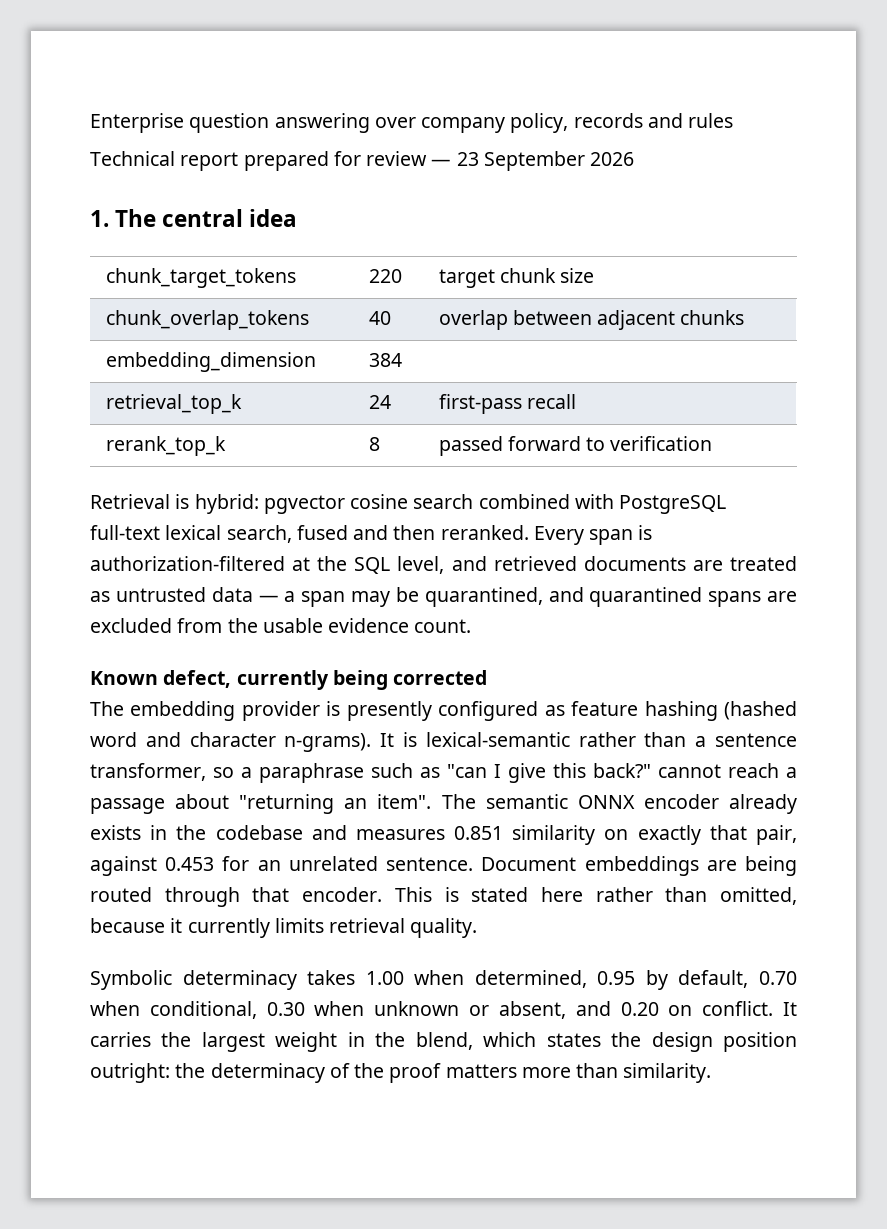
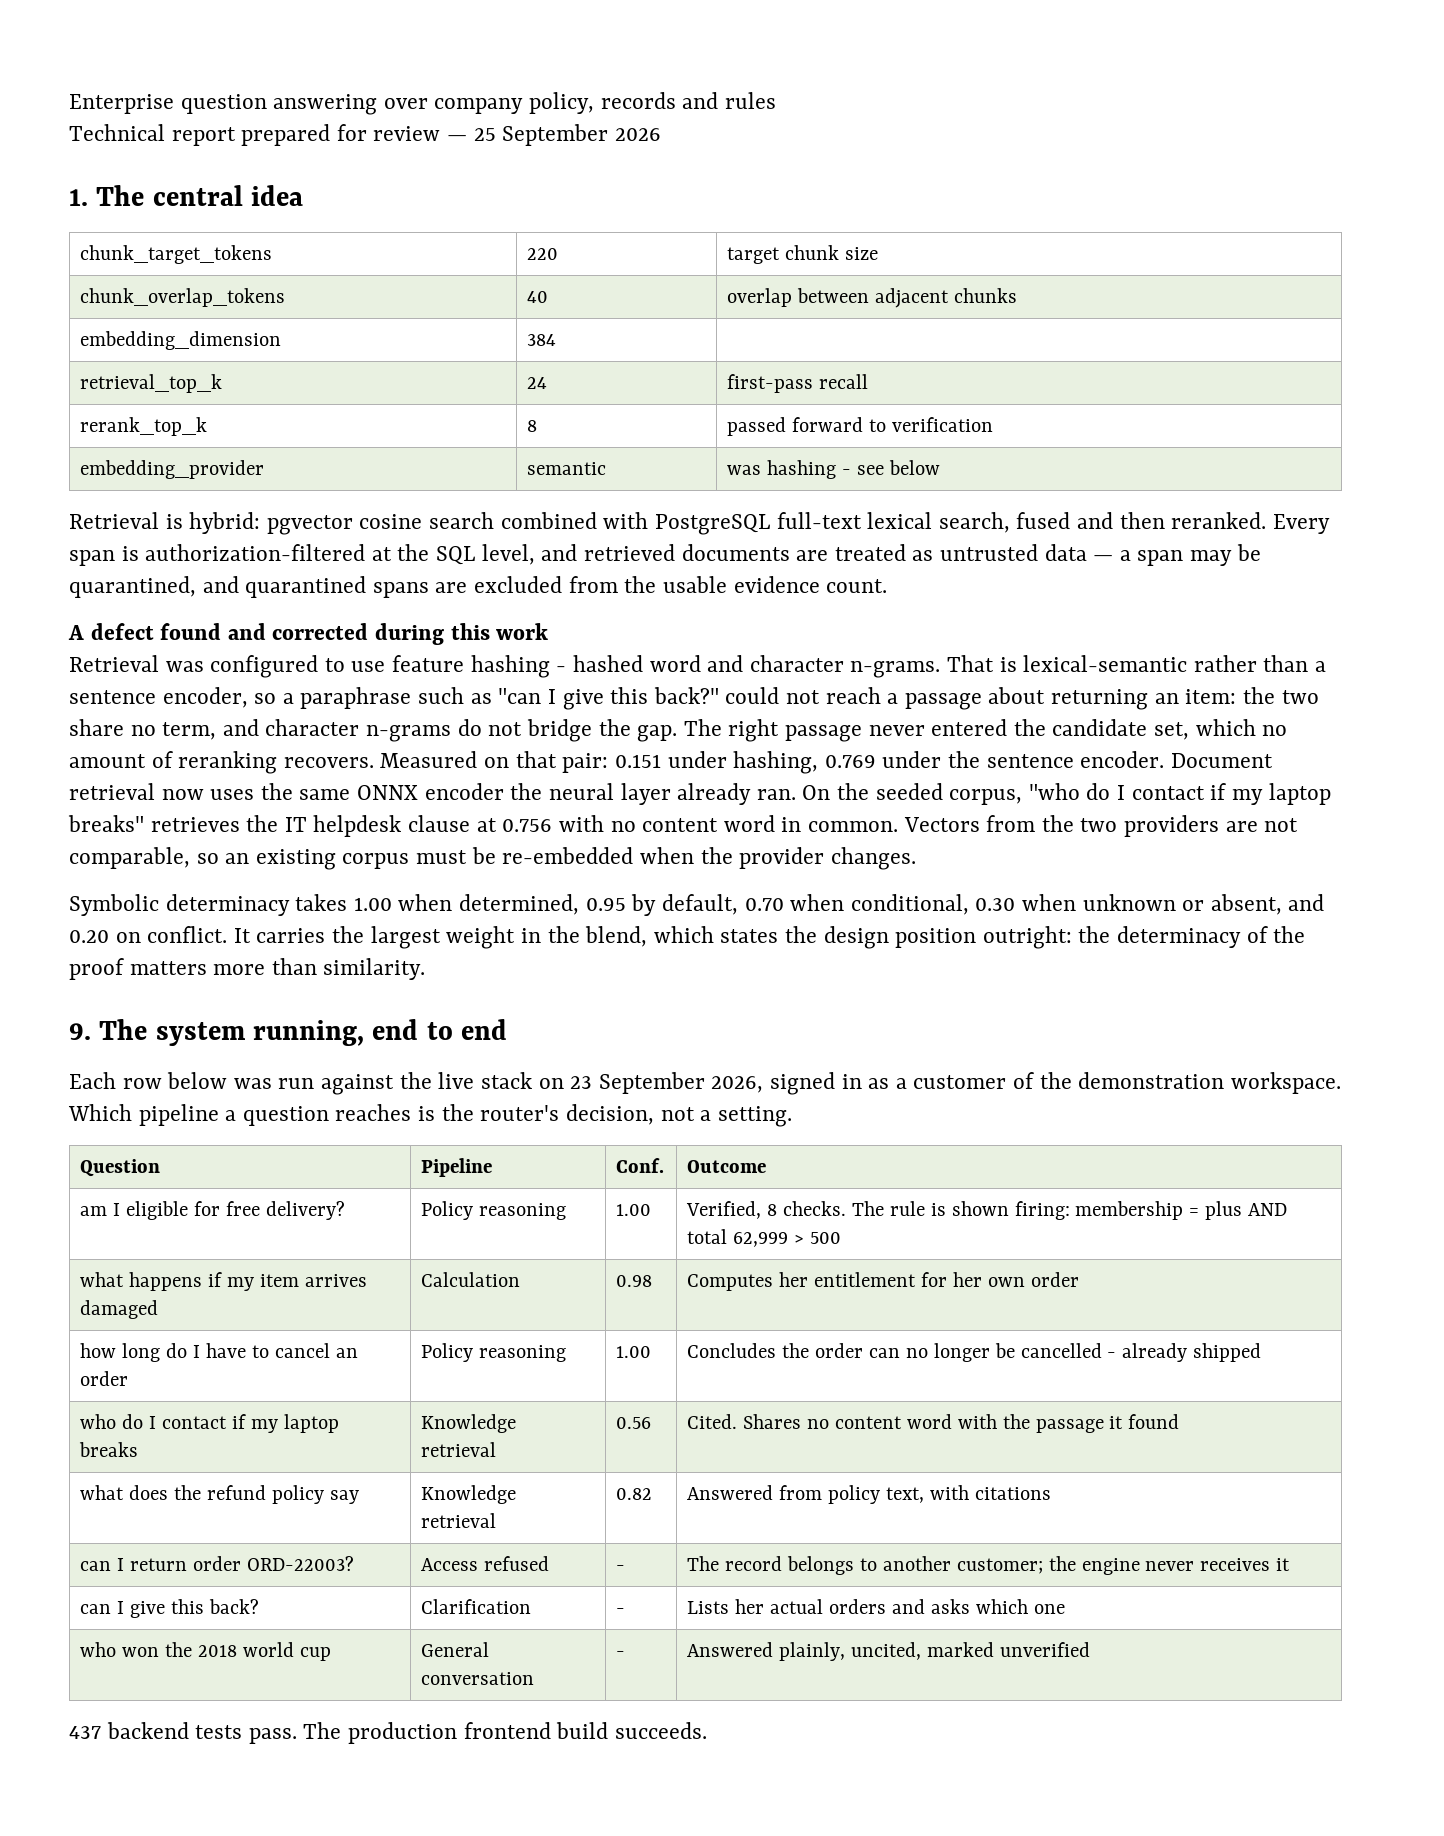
- Technical report prepared for review — 23 September 2026
+ Technical report prepared for review — 25 September 2026
+ embedding_provider | semantic | was hashing - see below
- Known defect, currently being corrected
- The embedding provider is presently configured as feature hashing (hashed word and character n-grams). It is lexical-semantic rather than a sentence transformer, so a paraphrase such as "can I give this back?" cannot reach a passage about "returning an item". The semantic ONNX encoder already exists in the codebase and measures 0.851 similarity on exactly that pair, against 0.453 for an unrelated sentence. Document embeddings are being routed through that encoder. This is stated here rather than omitted, because it currently limits retrieval quality.
+ A defect found and corrected during this work
+ Retrieval was configured to use feature hashing - hashed word and character n-grams. That is lexical-semantic rather than a sentence encoder, so a paraphrase such as "can I give this back?" could not reach a passage about returning an item: the two share no term, and character n-grams do not bridge the gap. The right passage never entered the candidate set, which no amount of reranking recovers. Measured on that pair: 0.151 under hashing, 0.769 under the sentence encoder. Document retrieval now uses the same ONNX encoder the neural layer already ran. On the seeded corpus, "who do I contact if my laptop breaks" retrieves the IT helpdesk clause at 0.756 with no content word in common. Vectors from the two providers are not comparable, so an existing corpus must be re-embedded when the provider changes.
+ 9. The system running, end to end
+ Each row below was run against the live stack on 23 September 2026, signed in as a customer of the demonstration workspace. Which pipeline a question reaches is the router's decision, not a setting.
+ Question | Pipeline | Conf. | Outcome
+ am I eligible for free delivery? | Policy reasoning | 1.00 | Verified, 8 checks. The rule is shown firing: membership = plus AND total 62,999 > 500
+ what happens if my item arrives damaged | Calculation | 0.98 | Computes her entitlement for her own order
+ how long do I have to cancel an order | Policy reasoning | 1.00 | Concludes the order can no longer be cancelled - already shipped
+ who do I contact if my laptop breaks | Knowledge retrieval | 0.56 | Cited. Shares no content word with the passage it found
+ what does the refund policy say | Knowledge retrieval | 0.82 | Answered from policy text, with citations
+ can I return order ORD-22003? | Access refused | - | The record belongs to another customer; the engine never receives it
+ can I give this back? | Clarification | - | Lists her actual orders and asks which one
+ who won the 2018 world cup | General conversation | - | Answered plainly, uncited, marked unverified
+ 437 backend tests pass. The production frontend build succeeds.

